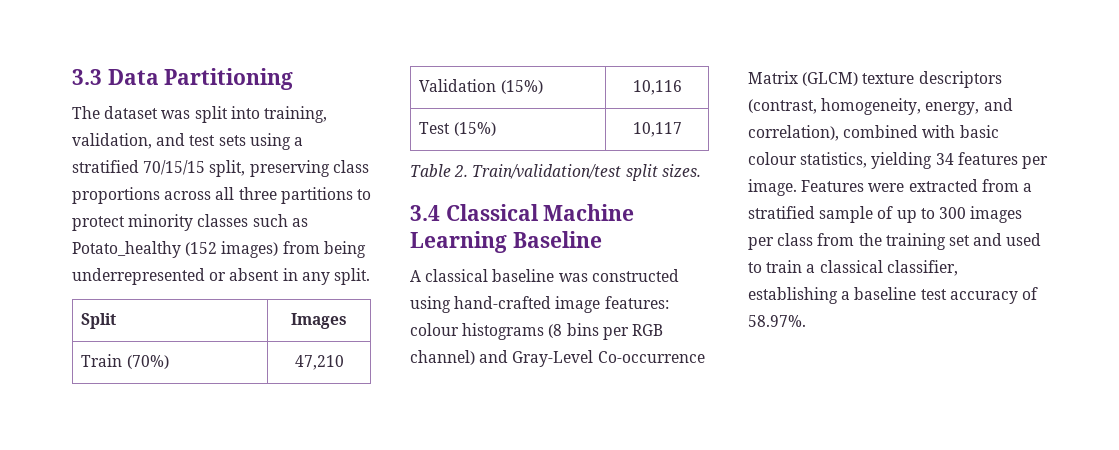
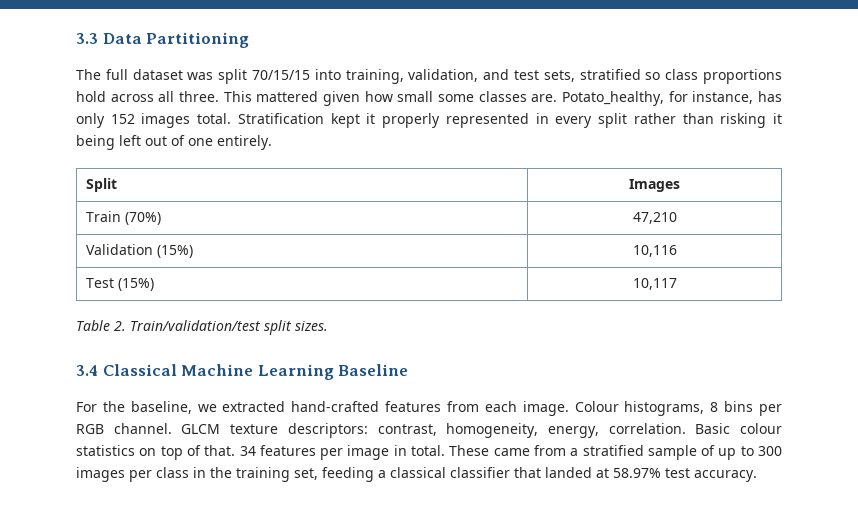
- The dataset was split into training, validation, and test sets using a stratified 70/15/15 split, preserving class proportions across all three partitions to protect minority classes such as Potato_healthy (152 images) from being underrepresented or absent in any split.
+ The full dataset was split 70/15/15 into training, validation, and test sets, stratified so class proportions hold across all three. This mattered given how small some classes are. Potato_healthy, for instance, has only 152 images total. Stratification kept it properly represented in every split rather than risking it being left out of one entirely.
- A classical baseline was constructed using hand-crafted image features: colour histograms (8 bins per RGB channel) and Gray-Level Co-occurrence Matrix (GLCM) texture descriptors (contrast, homogeneity, energy, and correlation), combined with basic colour statistics, yielding 34 features per image. Features were extracted from a stratified sample of up to 300 images per class from the training set and used to train a classical classifier, establishing a baseline test accuracy of 58.97%.
+ For the baseline, we extracted hand-crafted features from each image. Colour histograms, 8 bins per RGB channel. GLCM texture descriptors: contrast, homogeneity, energy, correlation. Basic colour statistics on top of that. 34 features per image in total. These came from a stratified sample of up to 300 images per class in the training set, feeding a classical classifier that landed at 58.97% test accuracy.

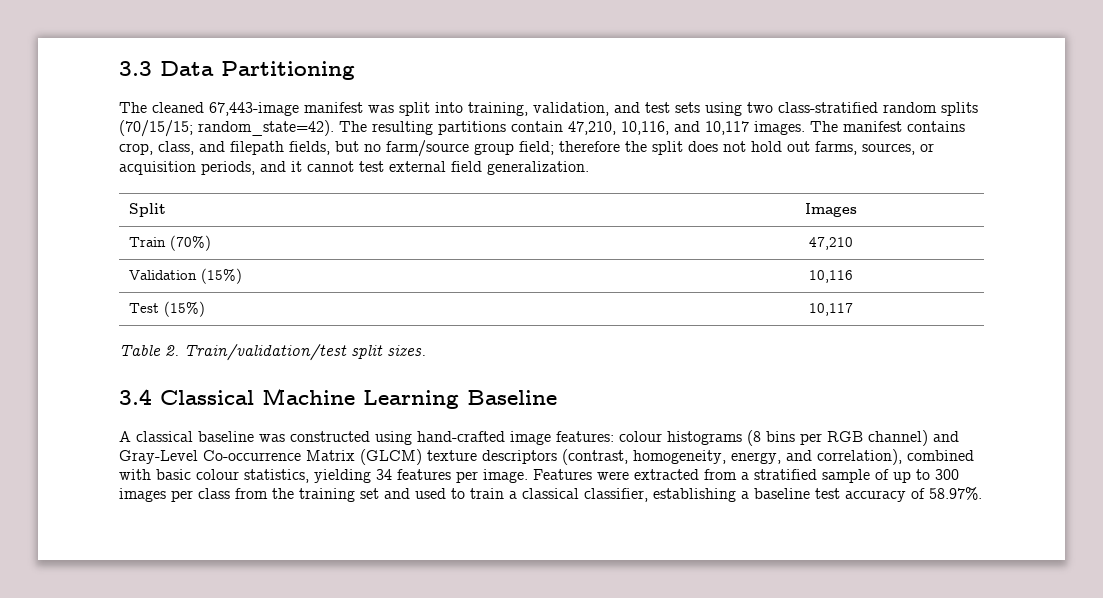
- The full dataset was split 70/15/15 into training, validation, and test sets, stratified so class proportions hold across all three. This mattered given how small some classes are. Potato_healthy, for instance, has only 152 images total. Stratification kept it properly represented in every split rather than risking it being left out of one entirely.
+ The cleaned 67,443-image manifest was split into training, validation, and test sets using two class-stratified random splits (70/15/15; random_state=42). The resulting partitions contain 47,210, 10,116, and 10,117 images. The manifest contains crop, class, and filepath fields, but no farm/source group field; therefore the split does not hold out farms, sources, or acquisition periods, and it cannot test external field generalization.
- For the baseline, we extracted hand-crafted features from each image. Colour histograms, 8 bins per RGB channel. GLCM texture descriptors: contrast, homogeneity, energy, correlation. Basic colour statistics on top of that. 34 features per image in total. These came from a stratified sample of up to 300 images per class in the training set, feeding a classical classifier that landed at 58.97% test accuracy.
+ A classical baseline was constructed using hand-crafted image features: colour histograms (8 bins per RGB channel) and Gray-Level Co-occurrence Matrix (GLCM) texture descriptors (contrast, homogeneity, energy, and correlation), combined with basic colour statistics, yielding 34 features per image. Features were extracted from a stratified sample of up to 300 images per class from the training set and used to train a classical classifier, establishing a baseline test accuracy of 58.97%.

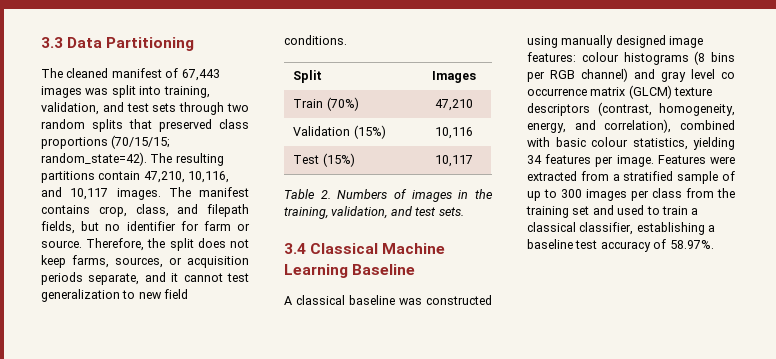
- The cleaned 67,443-image manifest was split into training, validation, and test sets using two class-stratified random splits (70/15/15; random_state=42).
+ The cleaned manifest of 67,443 images was split into training, validation, and test sets through two random splits that preserved class proportions (70/15/15; random_state=42).
- The manifest contains crop, class, and filepath fields, but no farm/source group field; therefore the split does not hold out farms, sources, or acquisition periods, and it cannot test external field generalization.
+ The manifest contains crop, class, and filepath fields, but no identifier for farm or source. Therefore, the split does not keep farms, sources, or acquisition periods separate, and it cannot test generalization to new field conditions.
- Table 2. Train/validation/test split sizes.
+ Table 2. Numbers of images in the training, validation, and test sets.
- A classical baseline was constructed using hand-crafted image features: colour histograms (8 bins per RGB channel) and Gray-Level Co-occurrence Matrix (GLCM) texture descriptors (contrast, homogeneity, energy, and correlation), combined with basic colour statistics, yielding 34 features per image.
+ A classical baseline was constructed using manually designed image features: colour histograms (8 bins per RGB channel) and gray level co occurrence matrix (GLCM) texture descriptors (contrast, homogeneity, energy, and correlation), combined with basic colour statistics, yielding 34 features per image.

